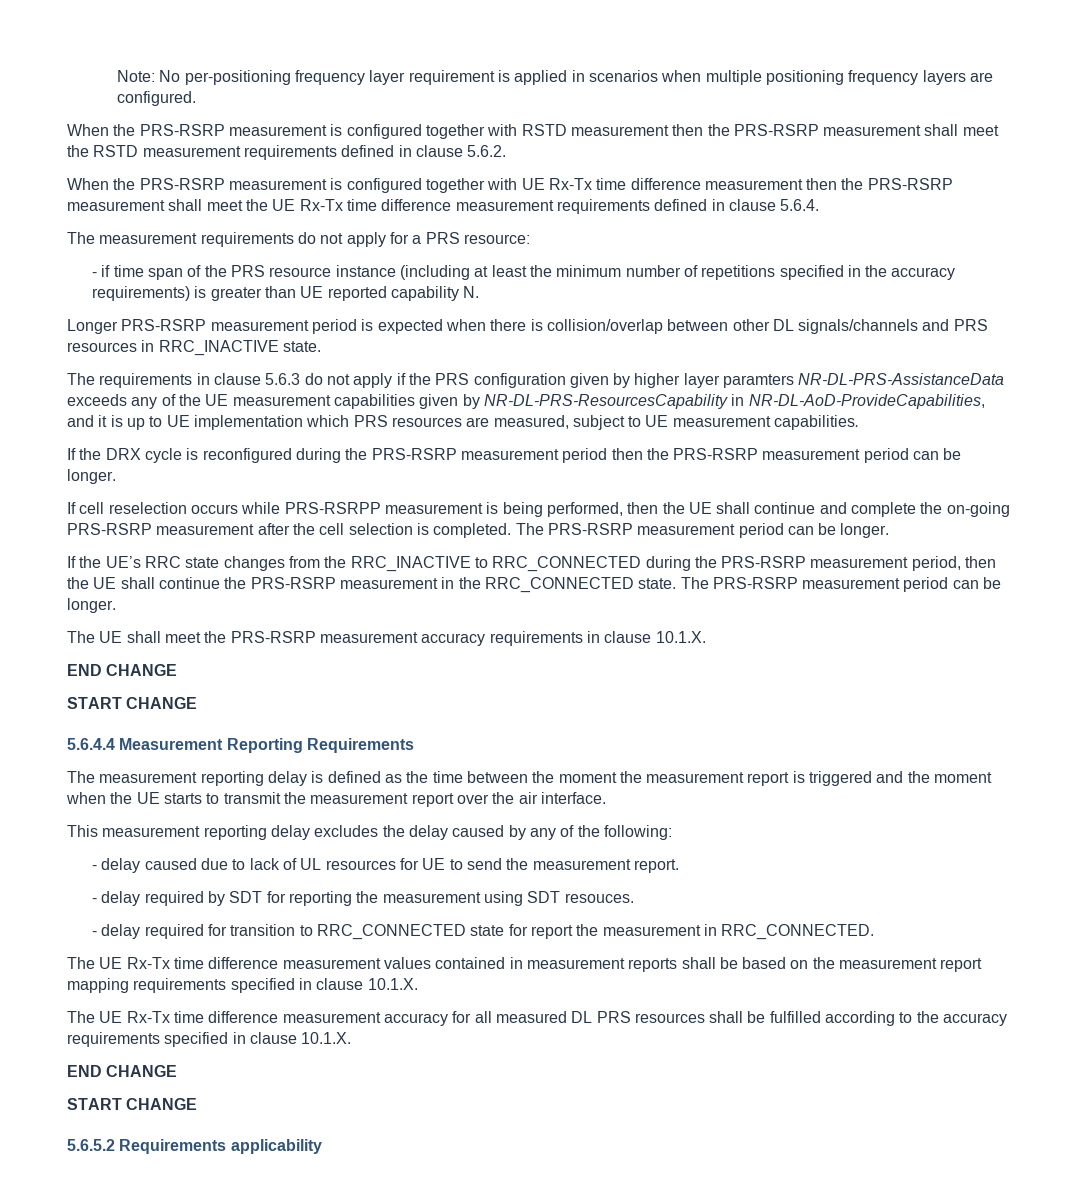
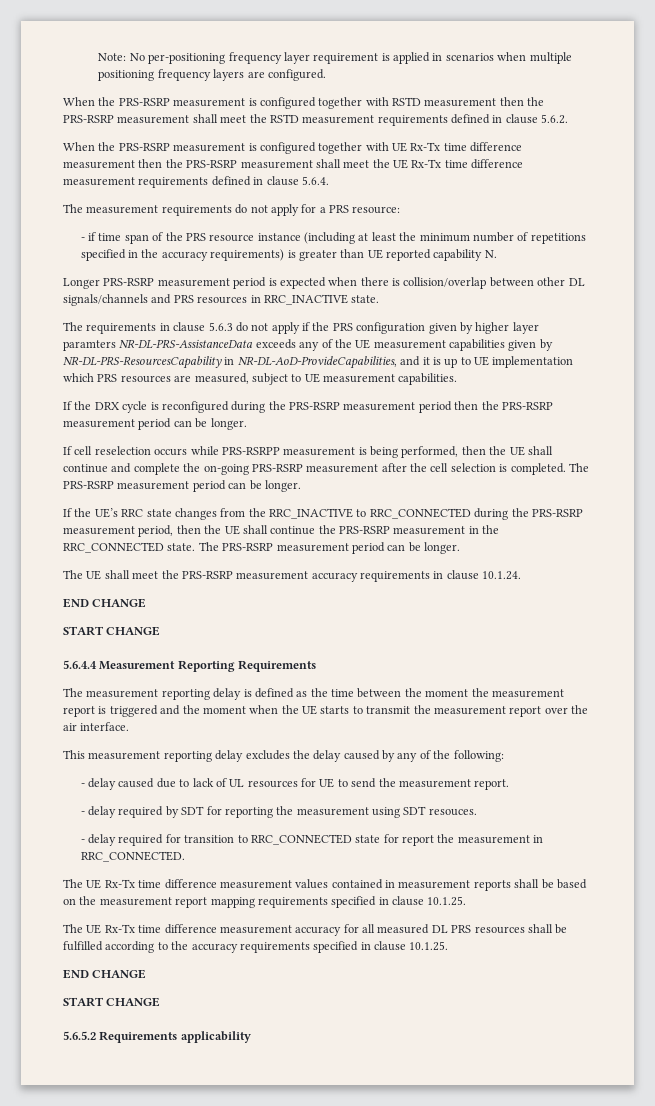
- The UE shall meet the PRS-RSRP measurement accuracy requirements in clause 10.1.X.
+ The UE shall meet the PRS-RSRP measurement accuracy requirements in clause 10.1.24.
- The UE Rx-Tx time difference measurement values contained in measurement reports shall be based on the measurement report mapping requirements specified in clause 10.1.X.
+ The UE Rx-Tx time difference measurement values contained in measurement reports shall be based on the measurement report mapping requirements specified in clause 10.1.25.
- The UE Rx-Tx time difference measurement accuracy for all measured DL PRS resources shall be fulfilled according to the accuracy requirements specified in clause 10.1.X.
+ The UE Rx-Tx time difference measurement accuracy for all measured DL PRS resources shall be fulfilled according to the accuracy requirements specified in clause 10.1.25.

